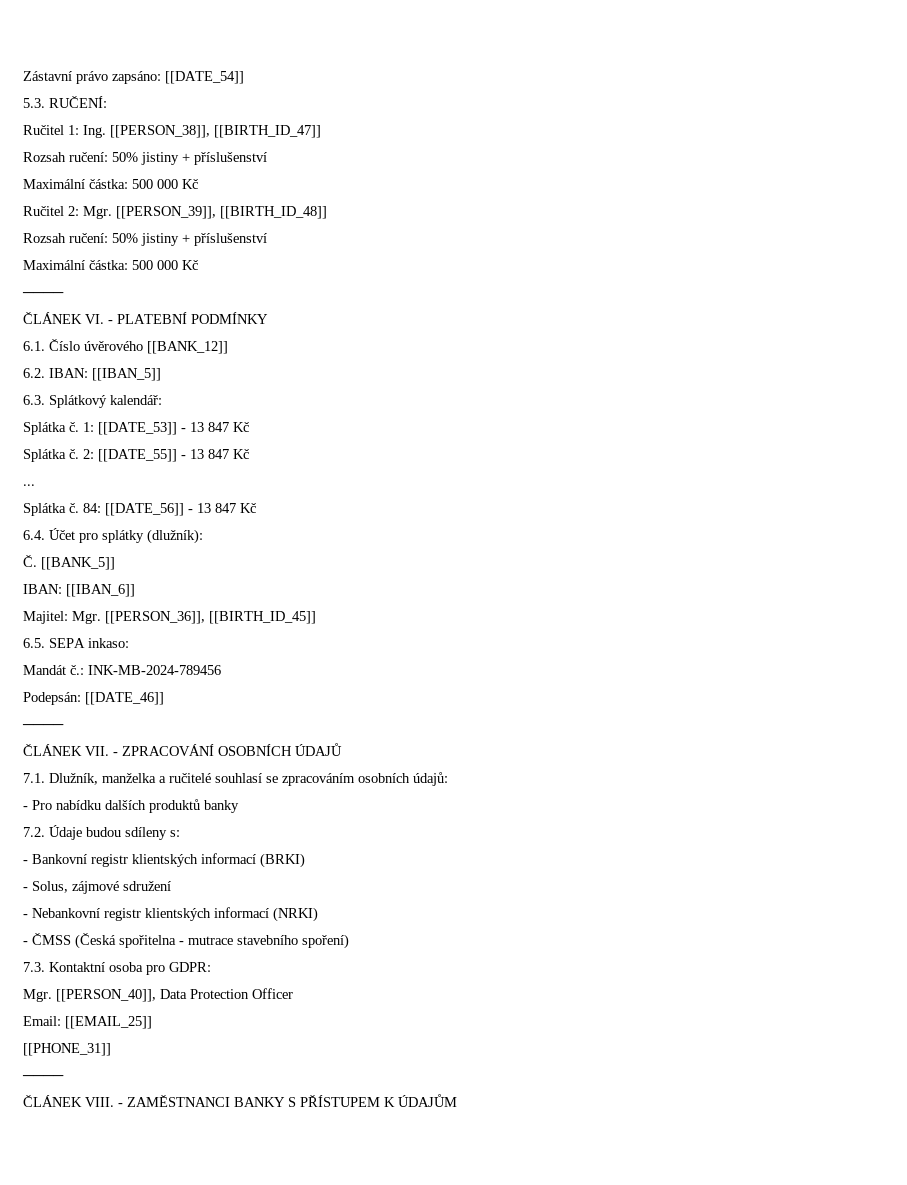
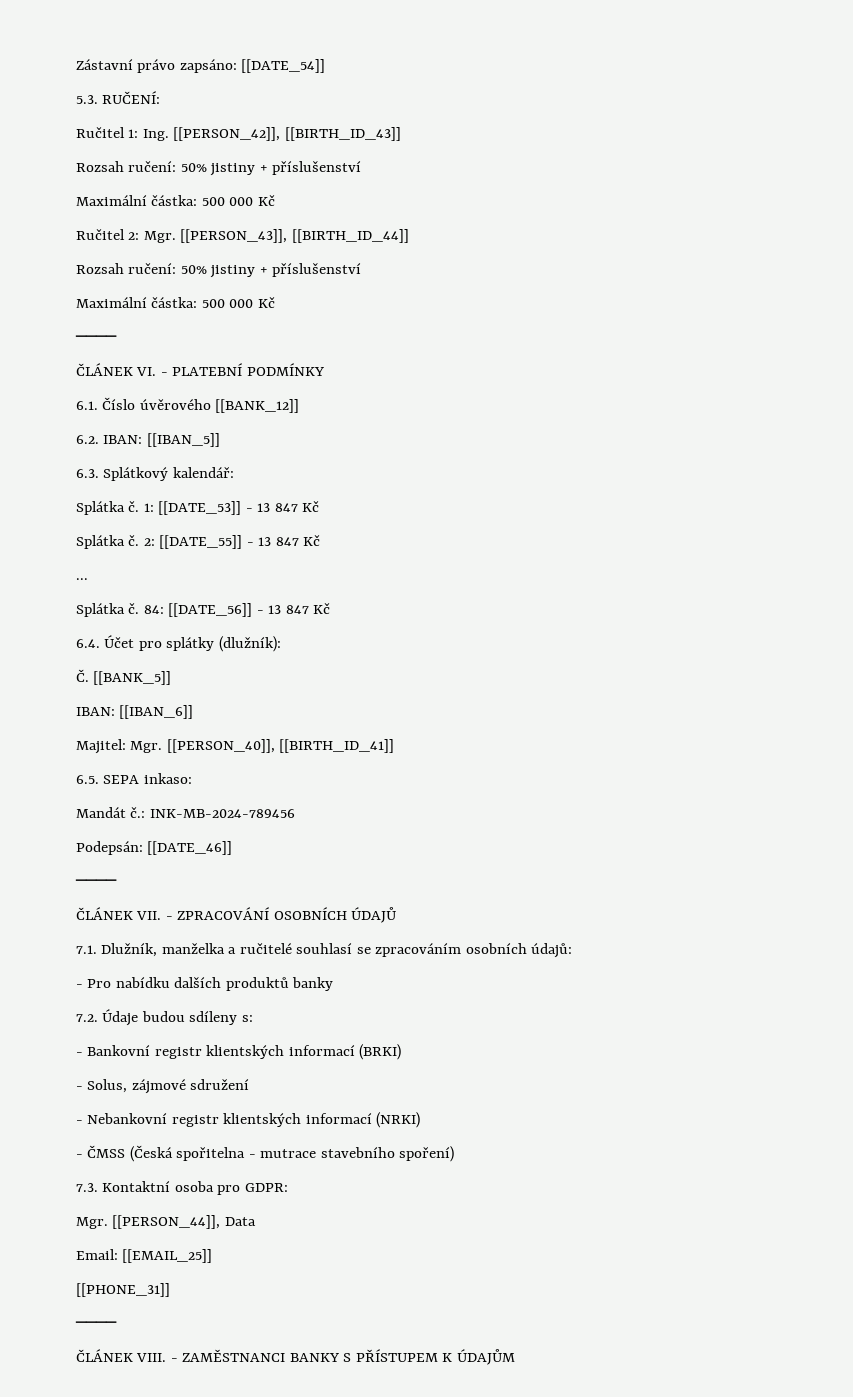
- Ručitel 1: Ing. [[PERSON_38]], [[BIRTH_ID_47]]
+ Ručitel 1: Ing. [[PERSON_42]], [[BIRTH_ID_43]]
- Ručitel 2: Mgr. [[PERSON_39]], [[BIRTH_ID_48]]
+ Ručitel 2: Mgr. [[PERSON_43]], [[BIRTH_ID_44]]
- Majitel: Mgr. [[PERSON_36]], [[BIRTH_ID_45]]
+ Majitel: Mgr. [[PERSON_40]], [[BIRTH_ID_41]]
- Mgr. [[PERSON_40]], Data Protection Officer
+ Mgr. [[PERSON_44]], Data

